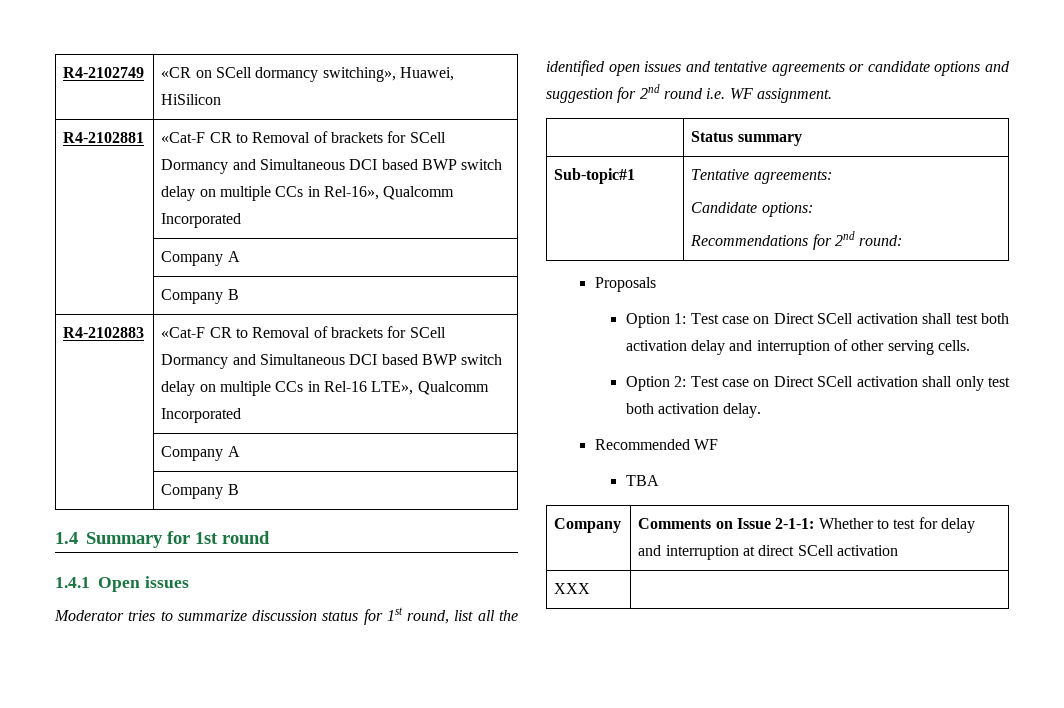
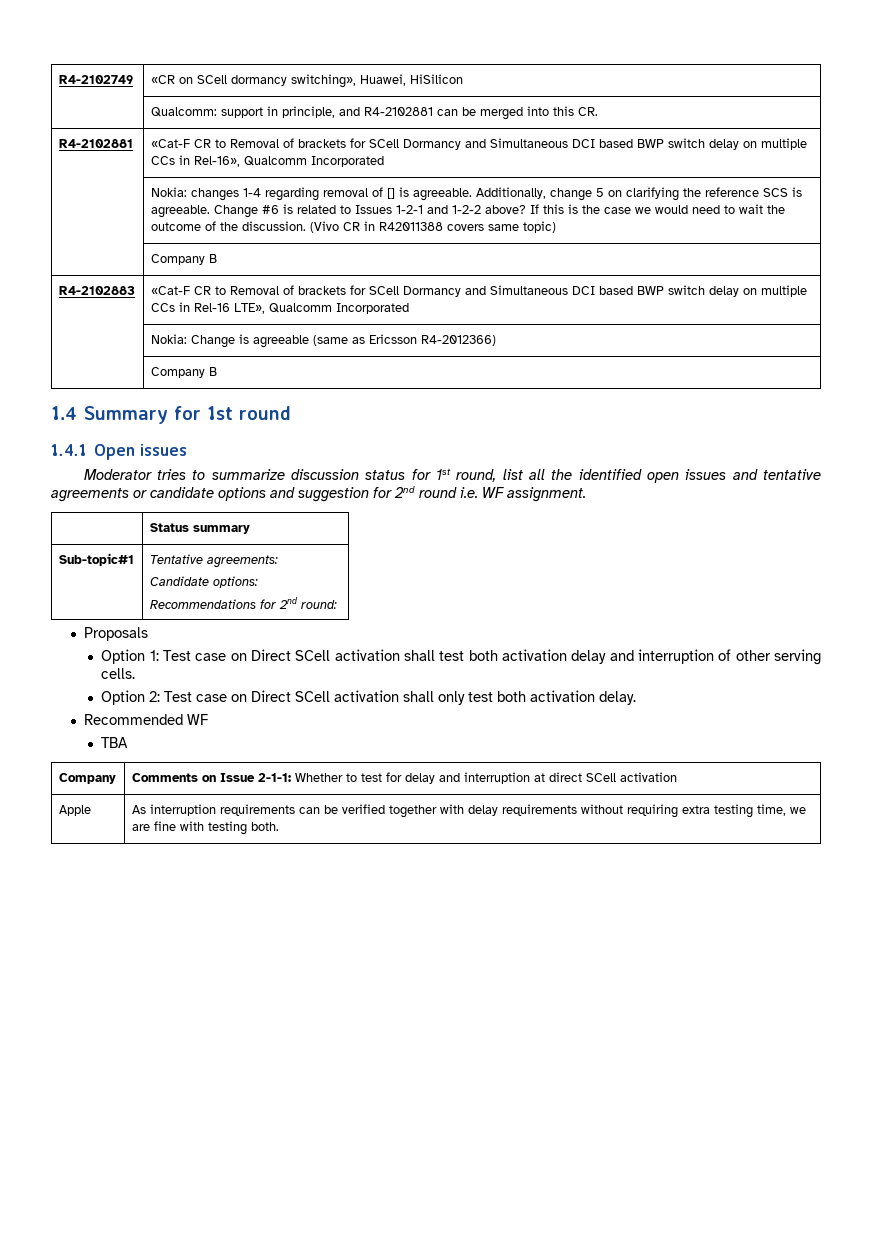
+ | Qualcomm: support in principle, and R4-2102881 can be merged into this CR.
  R4-2102881 | «Cat-F CR to Removal of brackets for SCell Dormancy and Simultaneous DCI based BWP switch delay on multiple CCs in Rel-16», Qualcomm Incorporated
- | Company A
+ | Nokia: changes 1-4 regarding removal of [] is agreeable. Additionally, change 5 on clarifying the reference SCS is agreeable. Change #6 is related to Issues 1-2-1 and 1-2-2 above? If this is the case we would need to wait the outcome of the discussion. (Vivo CR in R42011388 covers same topic)
  R4-2102883 | «Cat-F CR to Removal of brackets for SCell Dormancy and Simultaneous DCI based BWP switch delay on multiple CCs in Rel-16 LTE», Qualcomm Incorporated
- | Company A
+ | Nokia: Change is agreeable (same as Ericsson R4-2012366)
- XXX |
+ Apple | As interruption requirements can be verified together with delay requirements without requiring extra testing time, we are fine with testing both.

